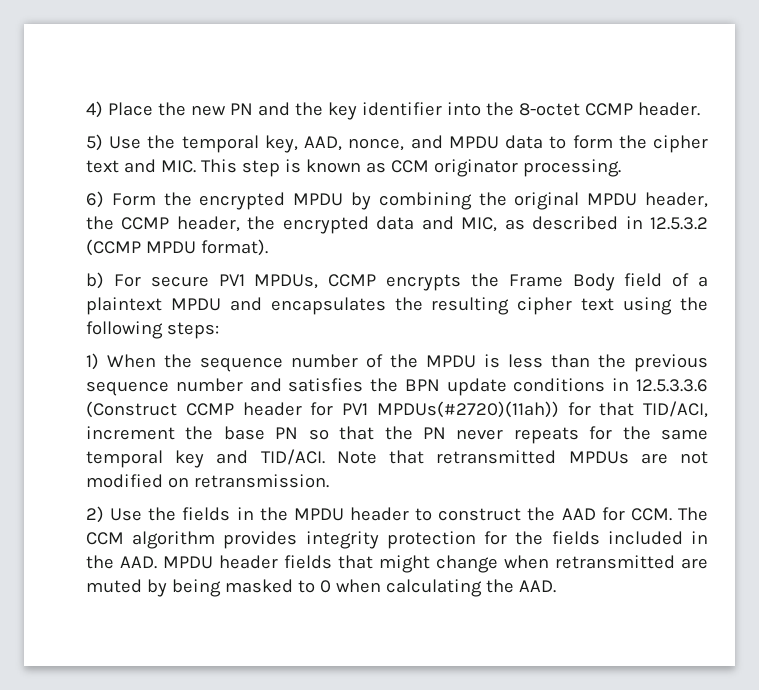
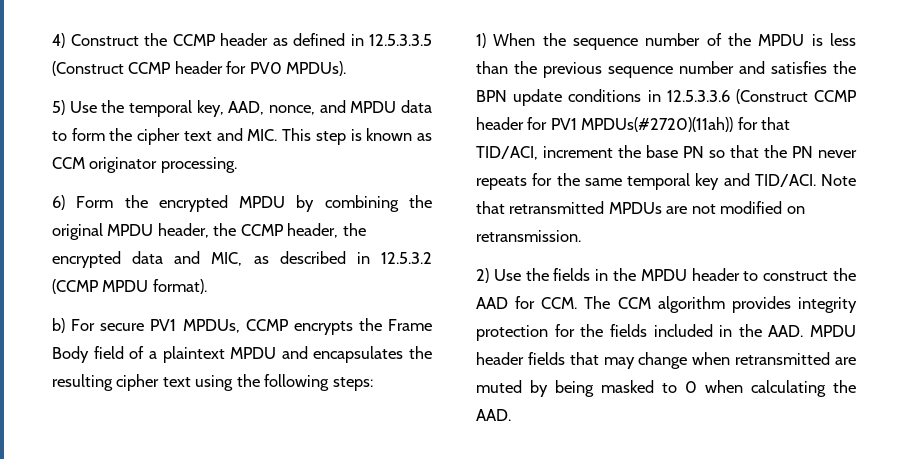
- 4) Place the new PN and the key identifier into the 8-octet CCMP header.
+ 4) Construct the CCMP header as defined in 12.5.3.3.5 (Construct CCMP header for PV0 MPDUs).
- 2) Use the fields in the MPDU header to construct the AAD for CCM. The CCM algorithm provides integrity protection for the fields included in the AAD. MPDU header fields that might change when retransmitted are muted by being masked to 0 when calculating the AAD.
+ 2) Use the fields in the MPDU header to construct the AAD for CCM. The CCM algorithm provides integrity protection for the fields included in the AAD. MPDU header fields that may change when retransmitted are muted by being masked to 0 when calculating the AAD.

